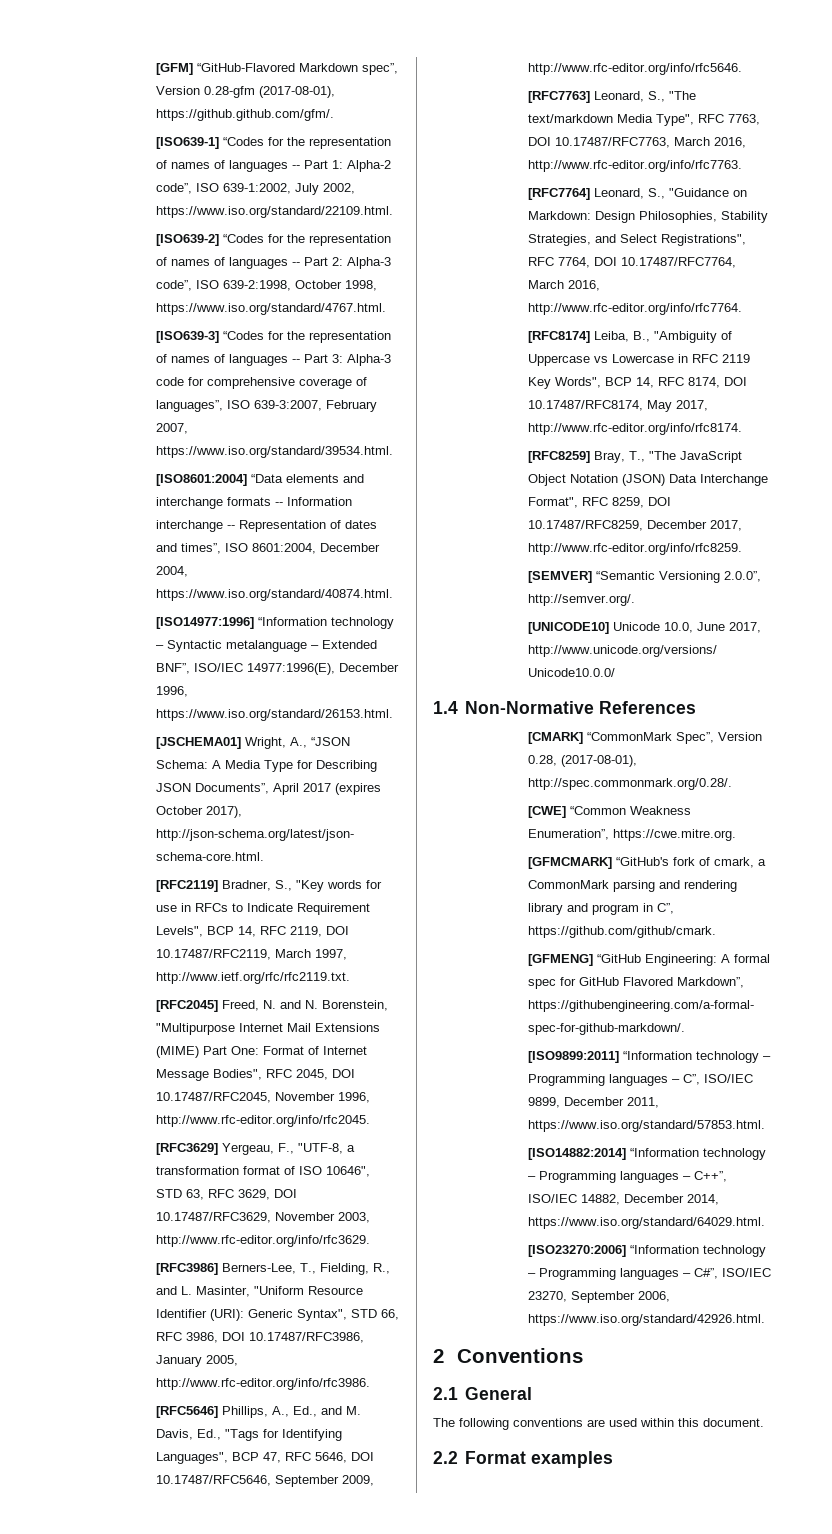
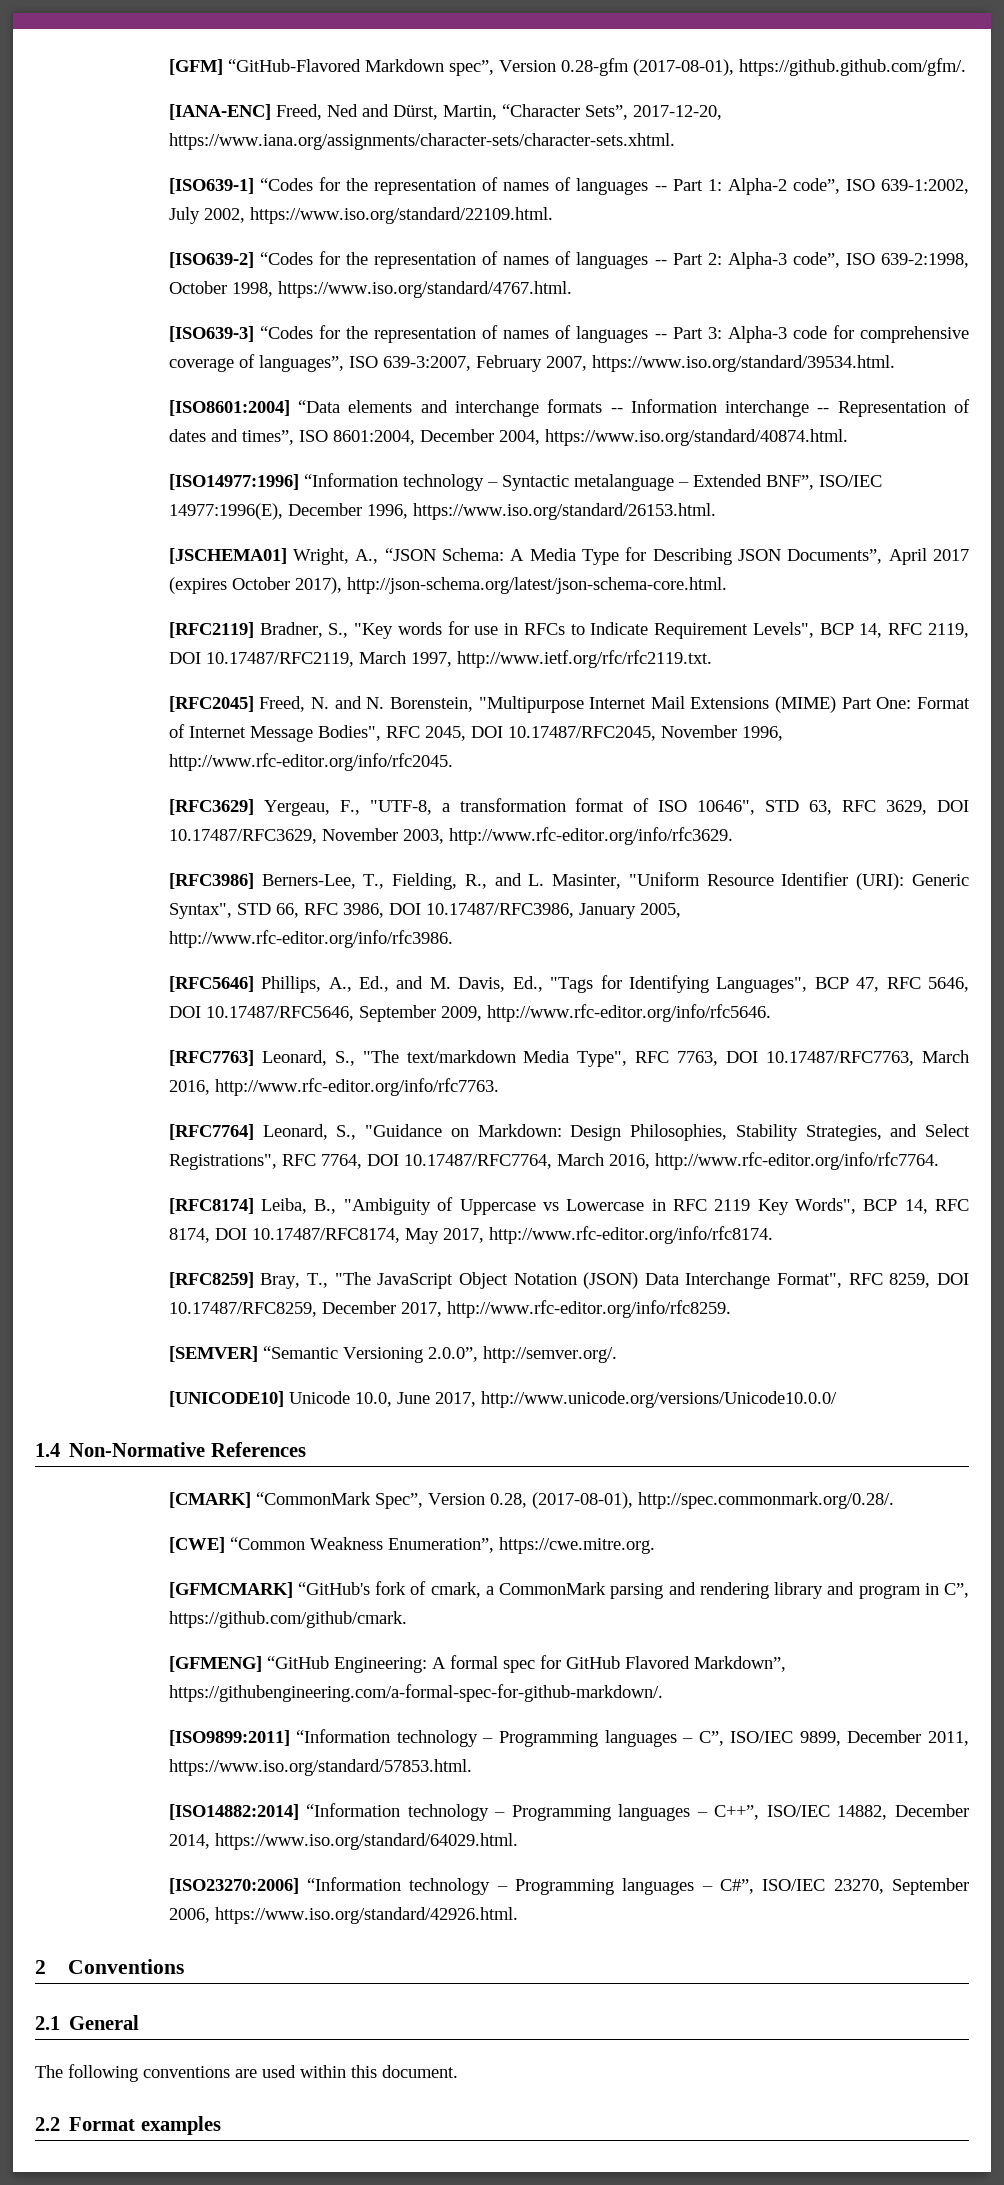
+ [IANA-ENC] Freed, Ned and Dürst, Martin, “Character Sets”, 2017-12-20, https://www.iana.org/assignments/character-sets/character-sets.xhtml.

